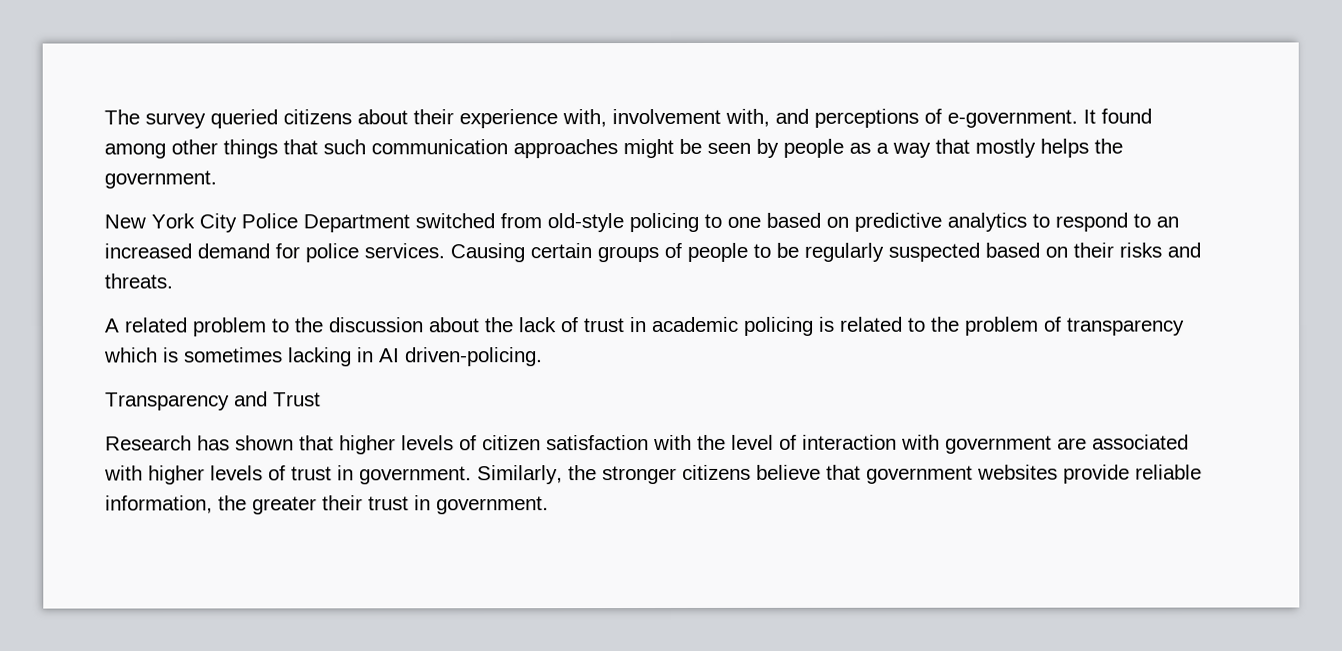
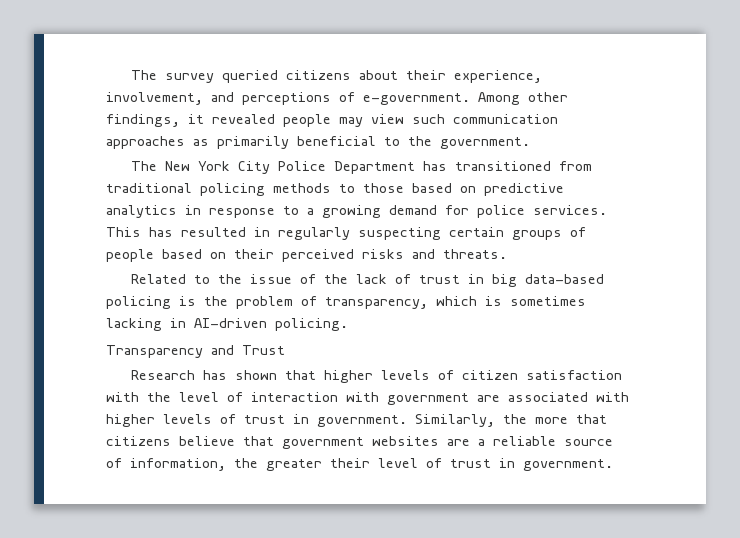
- The survey queried citizens about their experience with, involvement with, and perceptions of e-government. It found among other things that such communication approaches might be seen by people as a way that mostly helps the government.
+ The survey queried citizens about their experience, involvement, and perceptions of e-government. Among other findings, it revealed people may view such communication approaches as primarily beneficial to the government.
- New York City Police Department switched from old-style policing to one based on predictive analytics to respond to an increased demand for police services. Causing certain groups of people to be regularly suspected based on their risks and threats.
+ The New York City Police Department has transitioned from traditional policing methods to those based on predictive analytics in response to a growing demand for police services. This has resulted in regularly suspecting certain groups of people based on their perceived risks and threats.
- A related problem to the discussion about the lack of trust in academic policing is related to the problem of transparency which is sometimes lacking in AI driven-policing.
+ Related to the issue of the lack of trust in big data-based policing is the problem of transparency, which is sometimes lacking in AI-driven policing.
- Similarly, the stronger citizens believe that government websites provide reliable information, the greater their trust in government.
+ Similarly, the more that citizens believe that government websites are a reliable source of information, the greater their level of trust in government.

